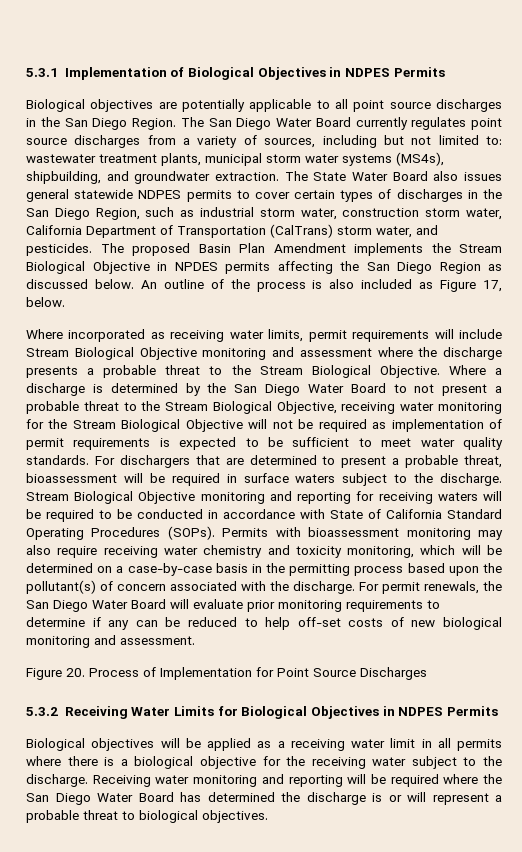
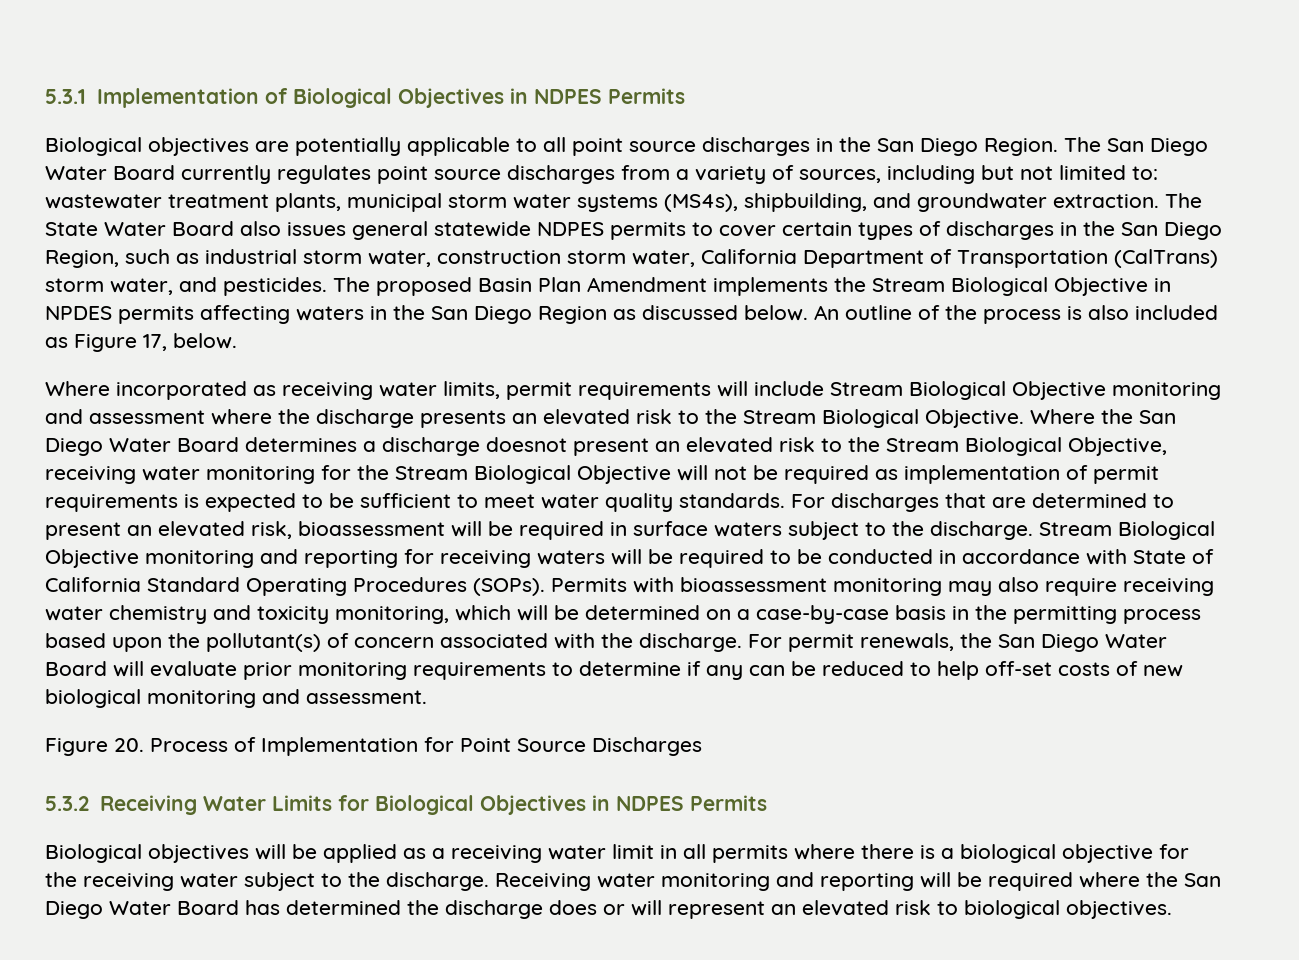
- The proposed Basin Plan Amendment implements the Stream Biological Objective in NPDES permits affecting the San Diego Region as discussed below.
+ The proposed Basin Plan Amendment implements the Stream Biological Objective in NPDES permits affecting waters in the San Diego Region as discussed below.
- Where incorporated as receiving water limits, permit requirements will include Stream Biological Objective monitoring and assessment where the discharge presents a probable threat to the Stream Biological Objective.
+ Where incorporated as receiving water limits, permit requirements will include Stream Biological Objective monitoring and assessment where the discharge presents an elevated risk to the Stream Biological Objective.
- Where a discharge is determined by the San Diego Water Board to not present a probable threat to the Stream Biological Objective, receiving water monitoring for the Stream Biological Objective will not be required as implementation of permit requirements is expected to be sufficient to meet water quality standards.
+ Where the San Diego Water Board determines a discharge doesnot present an elevated risk to the Stream Biological Objective, receiving water monitoring for the Stream Biological Objective will not be required as implementation of permit requirements is expected to be sufficient to meet water quality standards.
- For dischargers that are determined to present a probable threat, bioassessment will be required in surface waters subject to the discharge.
+ For discharges that are determined to present an elevated risk, bioassessment will be required in surface waters subject to the discharge.
- Receiving water monitoring and reporting will be required where the San Diego Water Board has determined the discharge is or will represent a probable threat to biological objectives.
+ Receiving water monitoring and reporting will be required where the San Diego Water Board has determined the discharge does or will represent an elevated risk to biological objectives.

